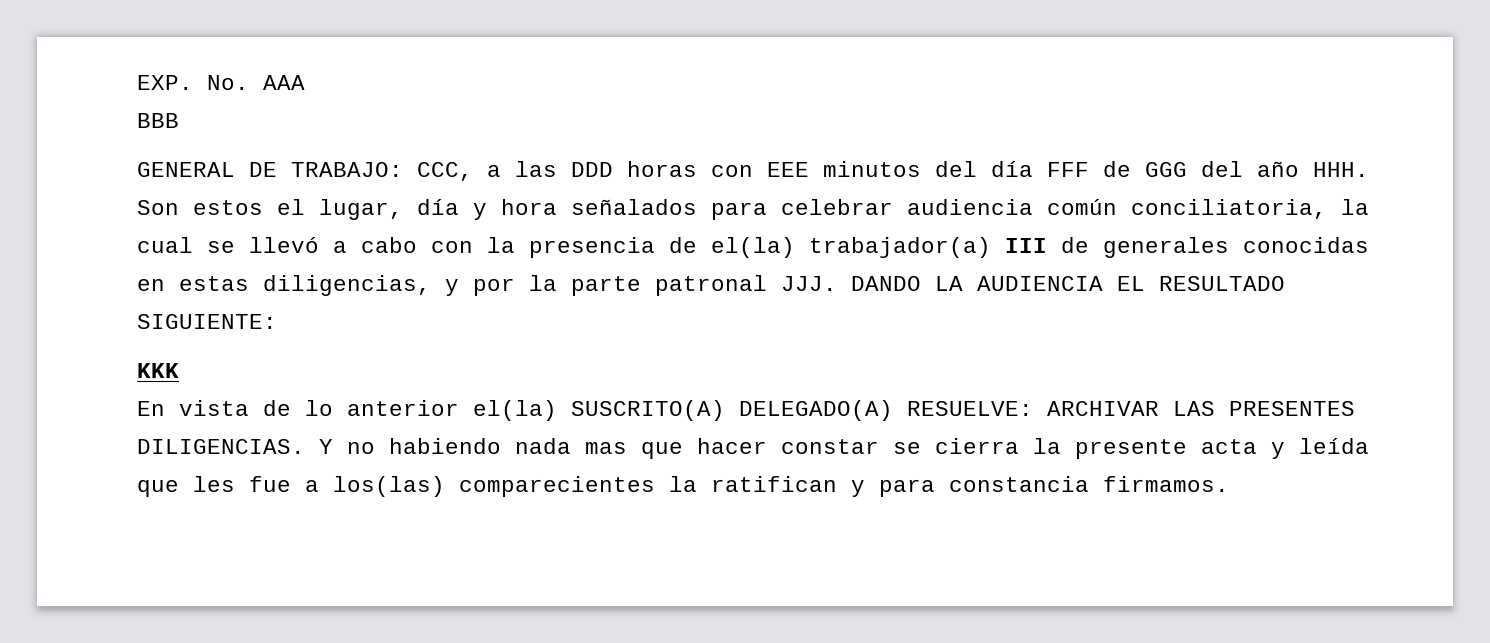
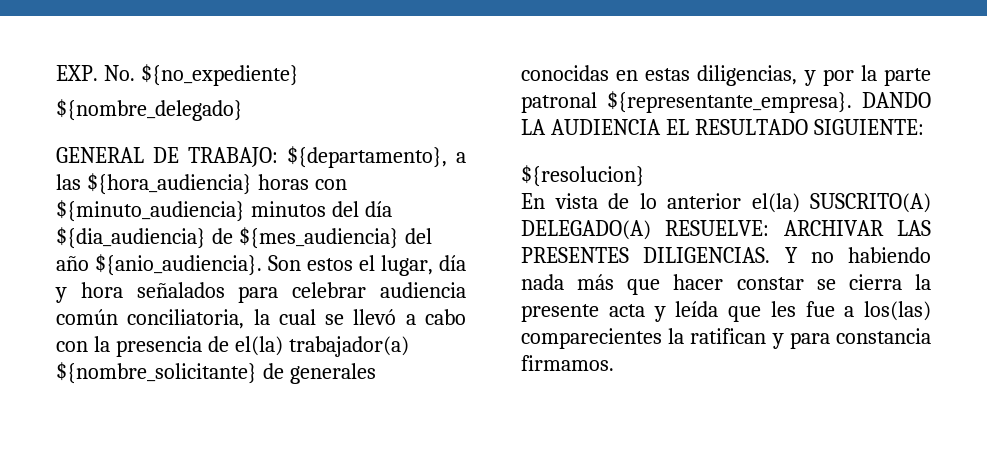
- EXP. No. AAA
- BBB
+ EXP. No. ${no_expediente}
+ ${nombre_delegado}
- GENERAL DE TRABAJO: CCC, a las DDD horas con EEE minutos del día FFF de GGG del año HHH. Son estos el lugar, día y hora señalados para celebrar audiencia común conciliatoria, la cual se llevó a cabo con la presencia de el(la) trabajador(a) III de generales conocidas en estas diligencias, y por la parte patronal JJJ. DANDO LA AUDIENCIA EL RESULTADO SIGUIENTE:
+ GENERAL DE TRABAJO: ${departamento}, a las ${hora_audiencia} horas con ${minuto_audiencia} minutos del día ${dia_audiencia} de ${mes_audiencia} del año ${anio_audiencia}. Son estos el lugar, día y hora señalados para celebrar audiencia común conciliatoria, la cual se llevó a cabo con la presencia de el(la) trabajador(a) ${nombre_solicitante} de generales conocidas en estas diligencias, y por la parte patronal ${representante_empresa}. DANDO LA AUDIENCIA EL RESULTADO SIGUIENTE:
- KKK
+ ${resolucion}
- Y no habiendo nada mas que hacer constar se cierra la presente acta y leída que les fue a los(las) comparecientes la ratifican y para constancia firmamos.
+ Y no habiendo nada más que hacer constar se cierra la presente acta y leída que les fue a los(las) comparecientes la ratifican y para constancia firmamos.

